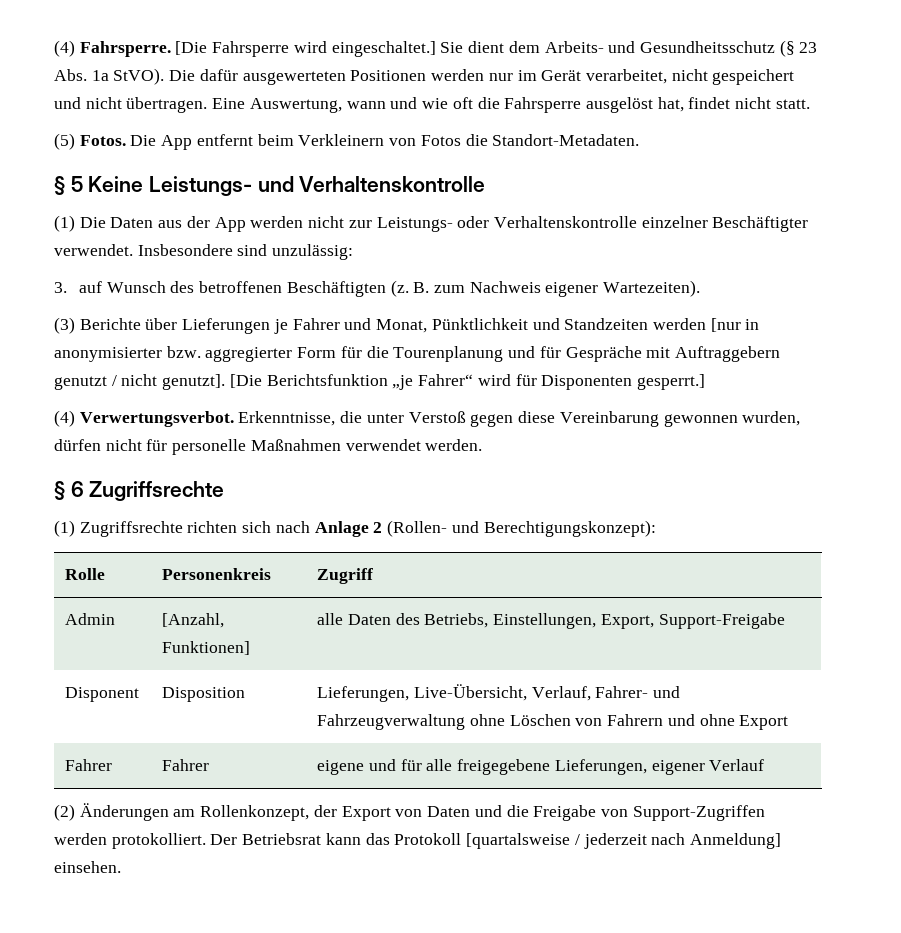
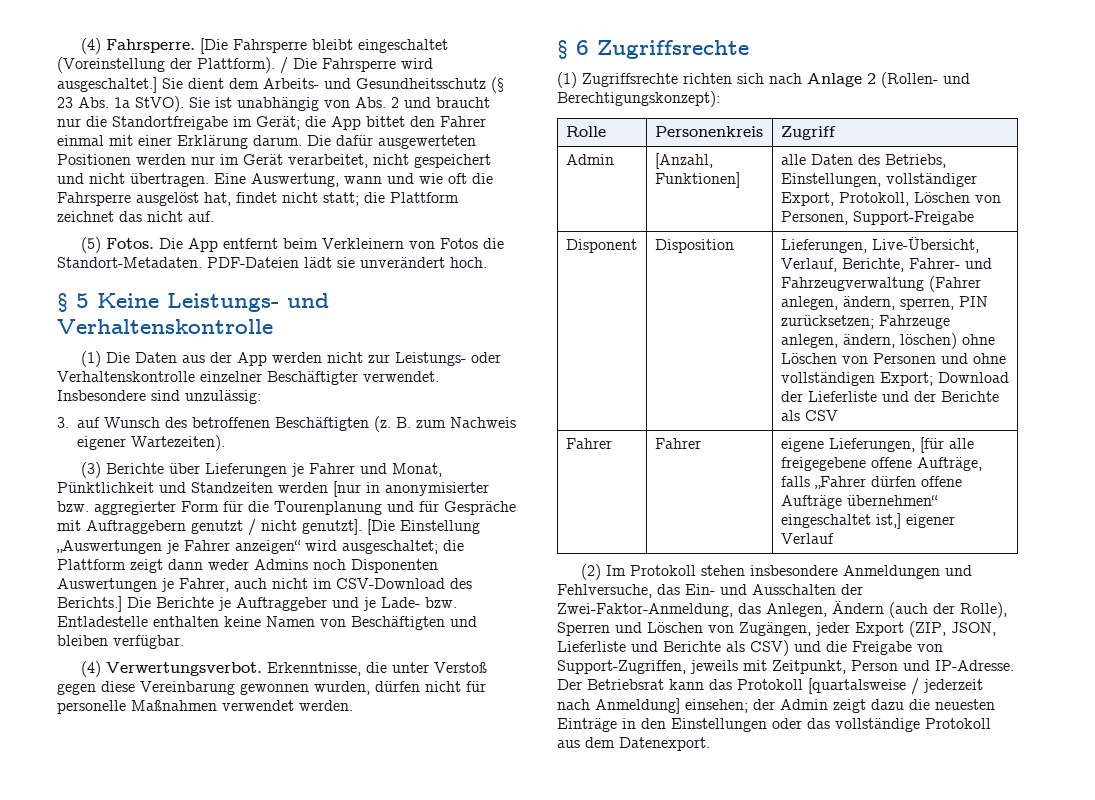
- [Die Fahrsperre wird eingeschaltet.]
+ [Die Fahrsperre bleibt eingeschaltet (Voreinstellung der Plattform). / Die Fahrsperre wird ausgeschaltet.]
+ Sie ist unabhängig von Abs. 2 und braucht nur die Standortfreigabe im Gerät; die App bittet den Fahrer einmal mit einer Erklärung darum.
- Eine Auswertung, wann und wie oft die Fahrsperre ausgelöst hat, findet nicht statt.
+ Eine Auswertung, wann und wie oft die Fahrsperre ausgelöst hat, findet nicht statt; die Plattform zeichnet das nicht auf.
+ PDF-Dateien lädt sie unverändert hoch.
- [Die Berichtsfunktion „je Fahrer“ wird für Disponenten gesperrt.]
+ [Die Einstellung „Auswertungen je Fahrer anzeigen“ wird ausgeschaltet; die Plattform zeigt dann weder Admins noch Disponenten Auswertungen je Fahrer, auch nicht im CSV-Download des Berichts.] Die Berichte je Auftraggeber und je Lade- bzw. Entladestelle enthalten keine Namen von Beschäftigten und bleiben verfügbar.
- Admin | [Anzahl, Funktionen] | alle Daten des Betriebs, Einstellungen, Export, Support-Freigabe
+ Admin | [Anzahl, Funktionen] | alle Daten des Betriebs, Einstellungen, vollständiger Export, Protokoll, Löschen von Personen, Support-Freigabe
- Disponent | Disposition | Lieferungen, Live-Übersicht, Verlauf, Fahrer- und Fahrzeugverwaltung ohne Löschen von Fahrern und ohne Export
- Fahrer | Fahrer | eigene und für alle freigegebene Lieferungen, eigener Verlauf
- (2) Änderungen am Rollenkonzept, der Export von Daten und die Freigabe von Support-Zugriffen werden protokolliert.
+ Disponent | Disposition | Lieferungen, Live-Übersicht, Verlauf, Berichte, Fahrer- und Fahrzeugverwaltung (Fahrer anlegen, ändern, sperren, PIN zurücksetzen; Fahrzeuge anlegen, ändern, löschen) ohne Löschen von Personen und ohne vollständigen Export; Download der Lieferliste und der Berichte als CSV
+ Fahrer | Fahrer | eigene Lieferungen, [für alle freigegebene offene Aufträge, falls „Fahrer dürfen offene Aufträge übernehmen“ eingeschaltet ist,] eigener Verlauf
+ (2) Im Protokoll stehen insbesondere Anmeldungen und Fehlversuche, das Ein- und Ausschalten der Zwei-Faktor-Anmeldung, das Anlegen, Ändern (auch der Rolle), Sperren und Löschen von Zugängen, jeder Export (ZIP, JSON, Lieferliste und Berichte als CSV) und die Freigabe von Support-Zugriffen, jeweils mit Zeitpunkt, Person und IP-Adresse.
- Der Betriebsrat kann das Protokoll [quartalsweise / jederzeit nach Anmeldung] einsehen.
+ Der Betriebsrat kann das Protokoll [quartalsweise / jederzeit nach Anmeldung] einsehen; der Admin zeigt dazu die neuesten Einträge in den Einstellungen oder das vollständige Protokoll aus dem Datenexport.

